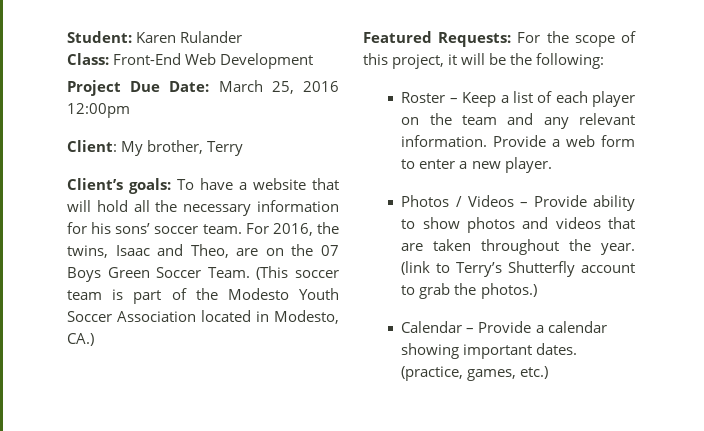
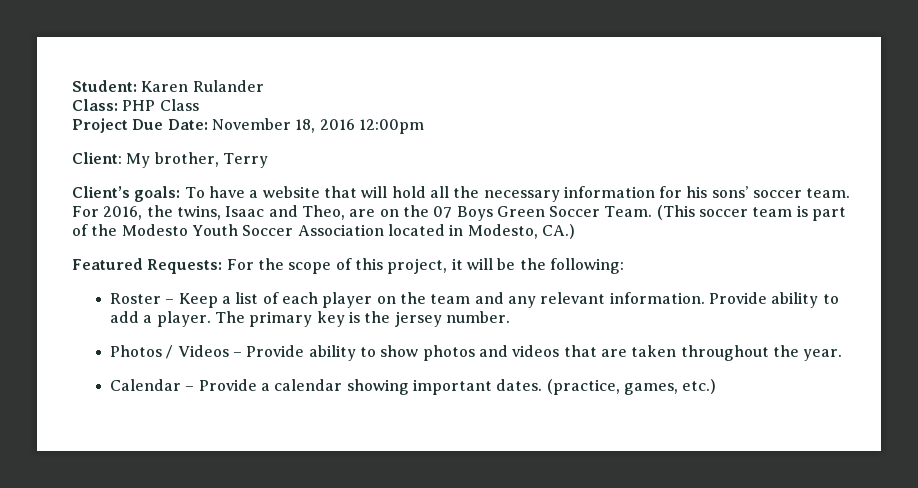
- Class: Front-End Web Development
+ Class: PHP Class
- Project Due Date: March 25, 2016 12:00pm
+ Project Due Date: November 18, 2016 12:00pm
- Provide a web form to enter a new player.
+ Provide ability to add a player. The primary key is the jersey number.
- (link to Terry’s Shutterfly account to grab the photos.)

